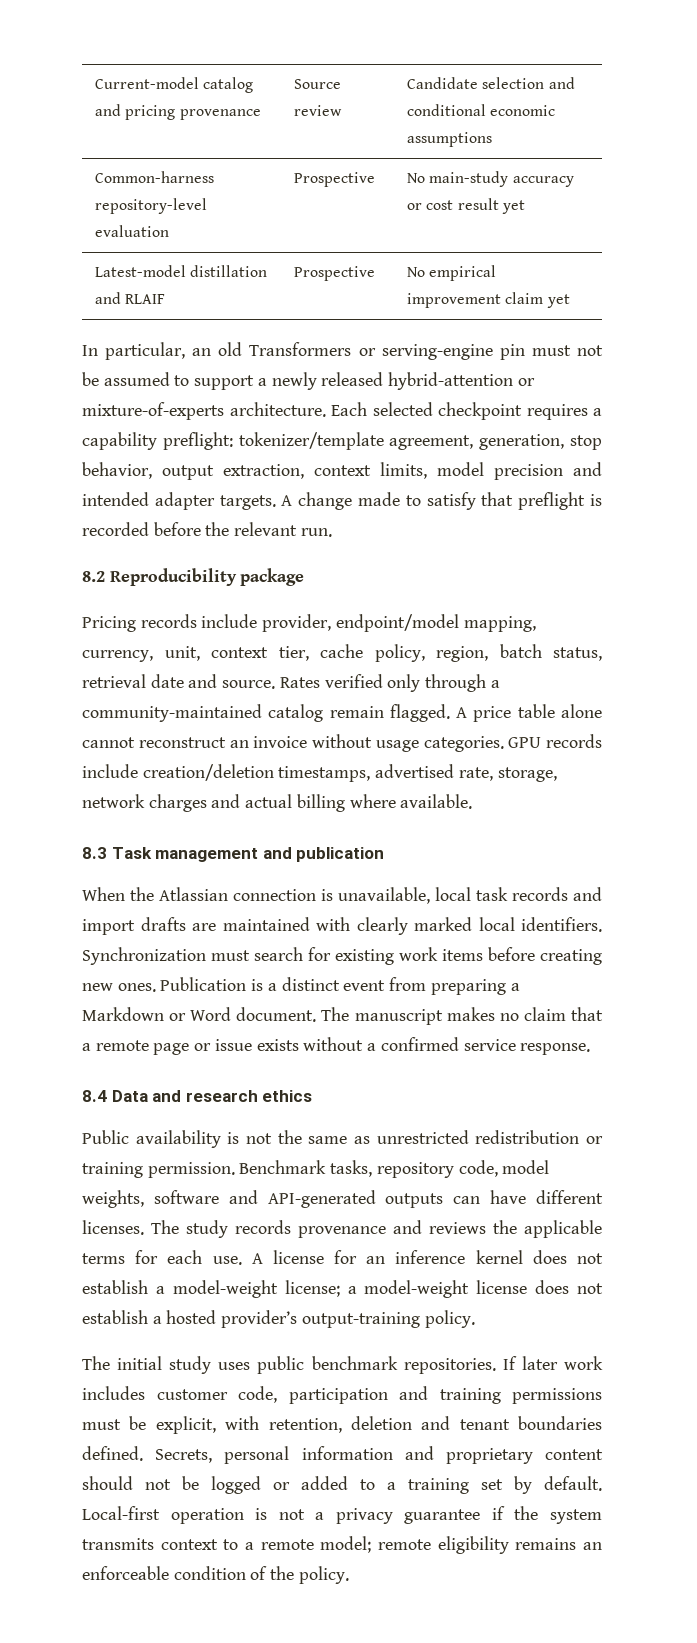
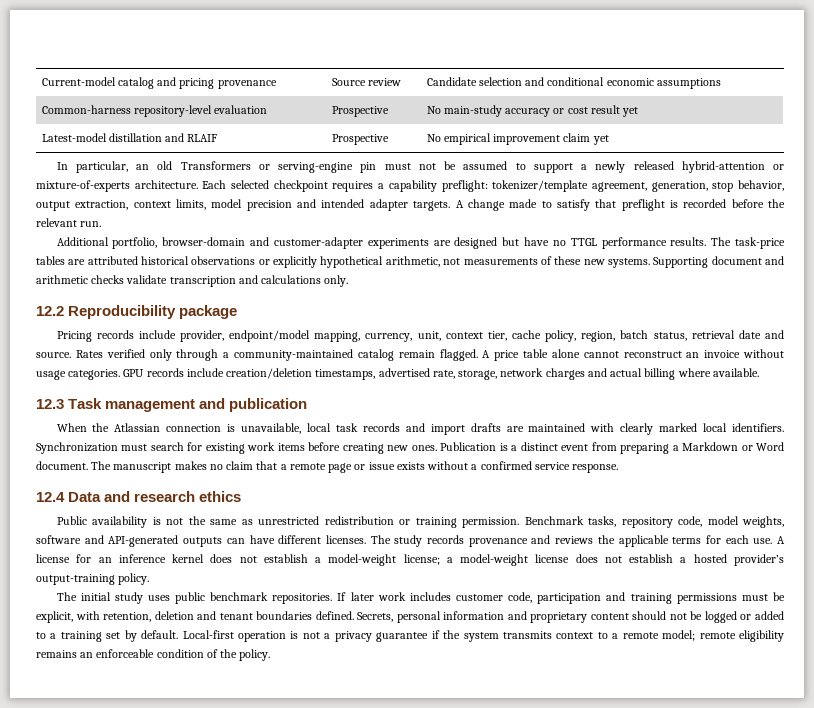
- 8.2 Reproducibility package
+ Additional portfolio, browser-domain and customer-adapter experiments are designed but have no TTGL performance results. The task-price tables are attributed historical observations or explicitly hypothetical arithmetic, not measurements of these new systems. Supporting document and arithmetic checks validate transcription and calculations only.
+ 12.2 Reproducibility package
- 8.3 Task management and publication
+ 12.3 Task management and publication
- 8.4 Data and research ethics
+ 12.4 Data and research ethics

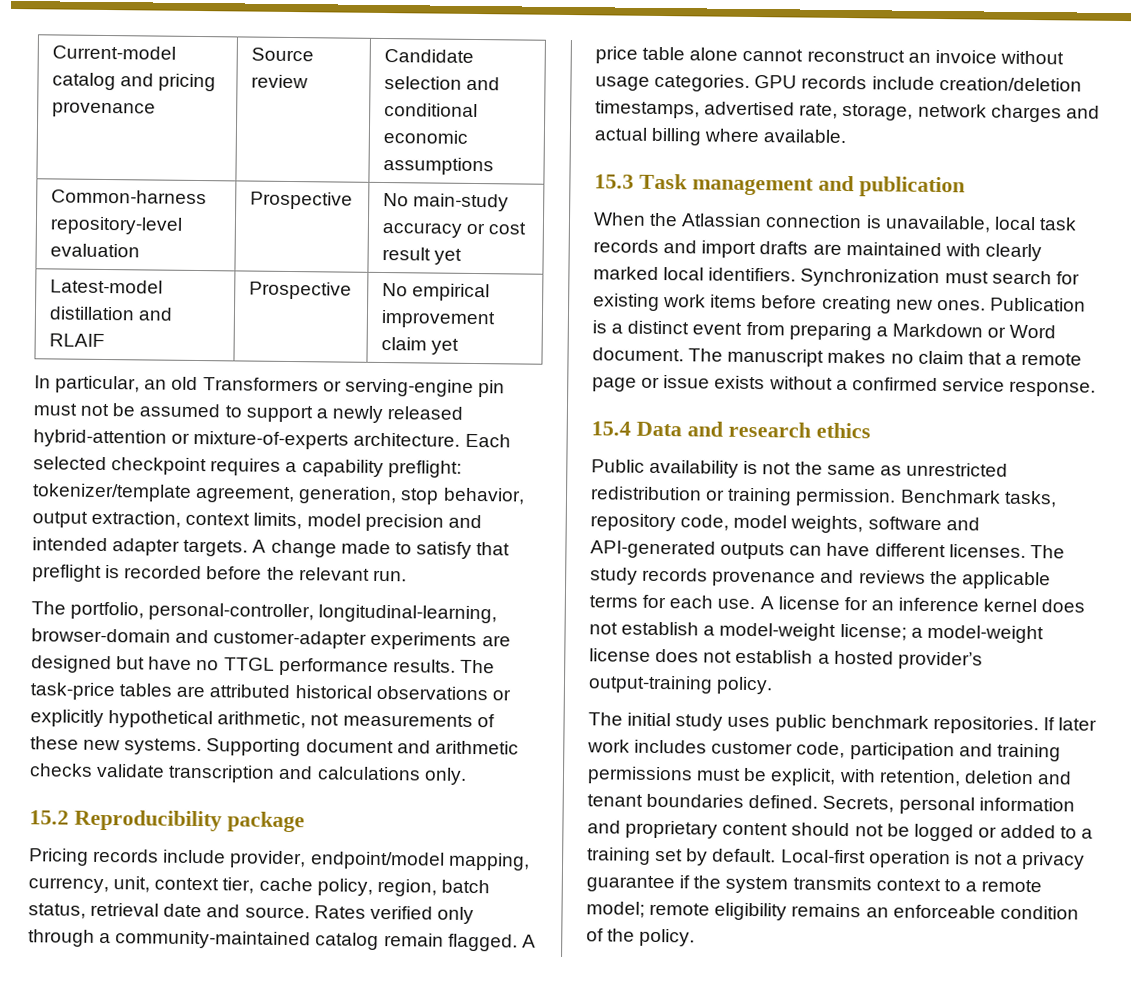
- Additional portfolio, browser-domain and customer-adapter experiments are designed but have no TTGL performance results.
+ The portfolio, personal-controller, longitudinal-learning, browser-domain and customer-adapter experiments are designed but have no TTGL performance results.
- 12.2 Reproducibility package
+ 15.2 Reproducibility package
- 12.3 Task management and publication
+ 15.3 Task management and publication
- 12.4 Data and research ethics
+ 15.4 Data and research ethics

